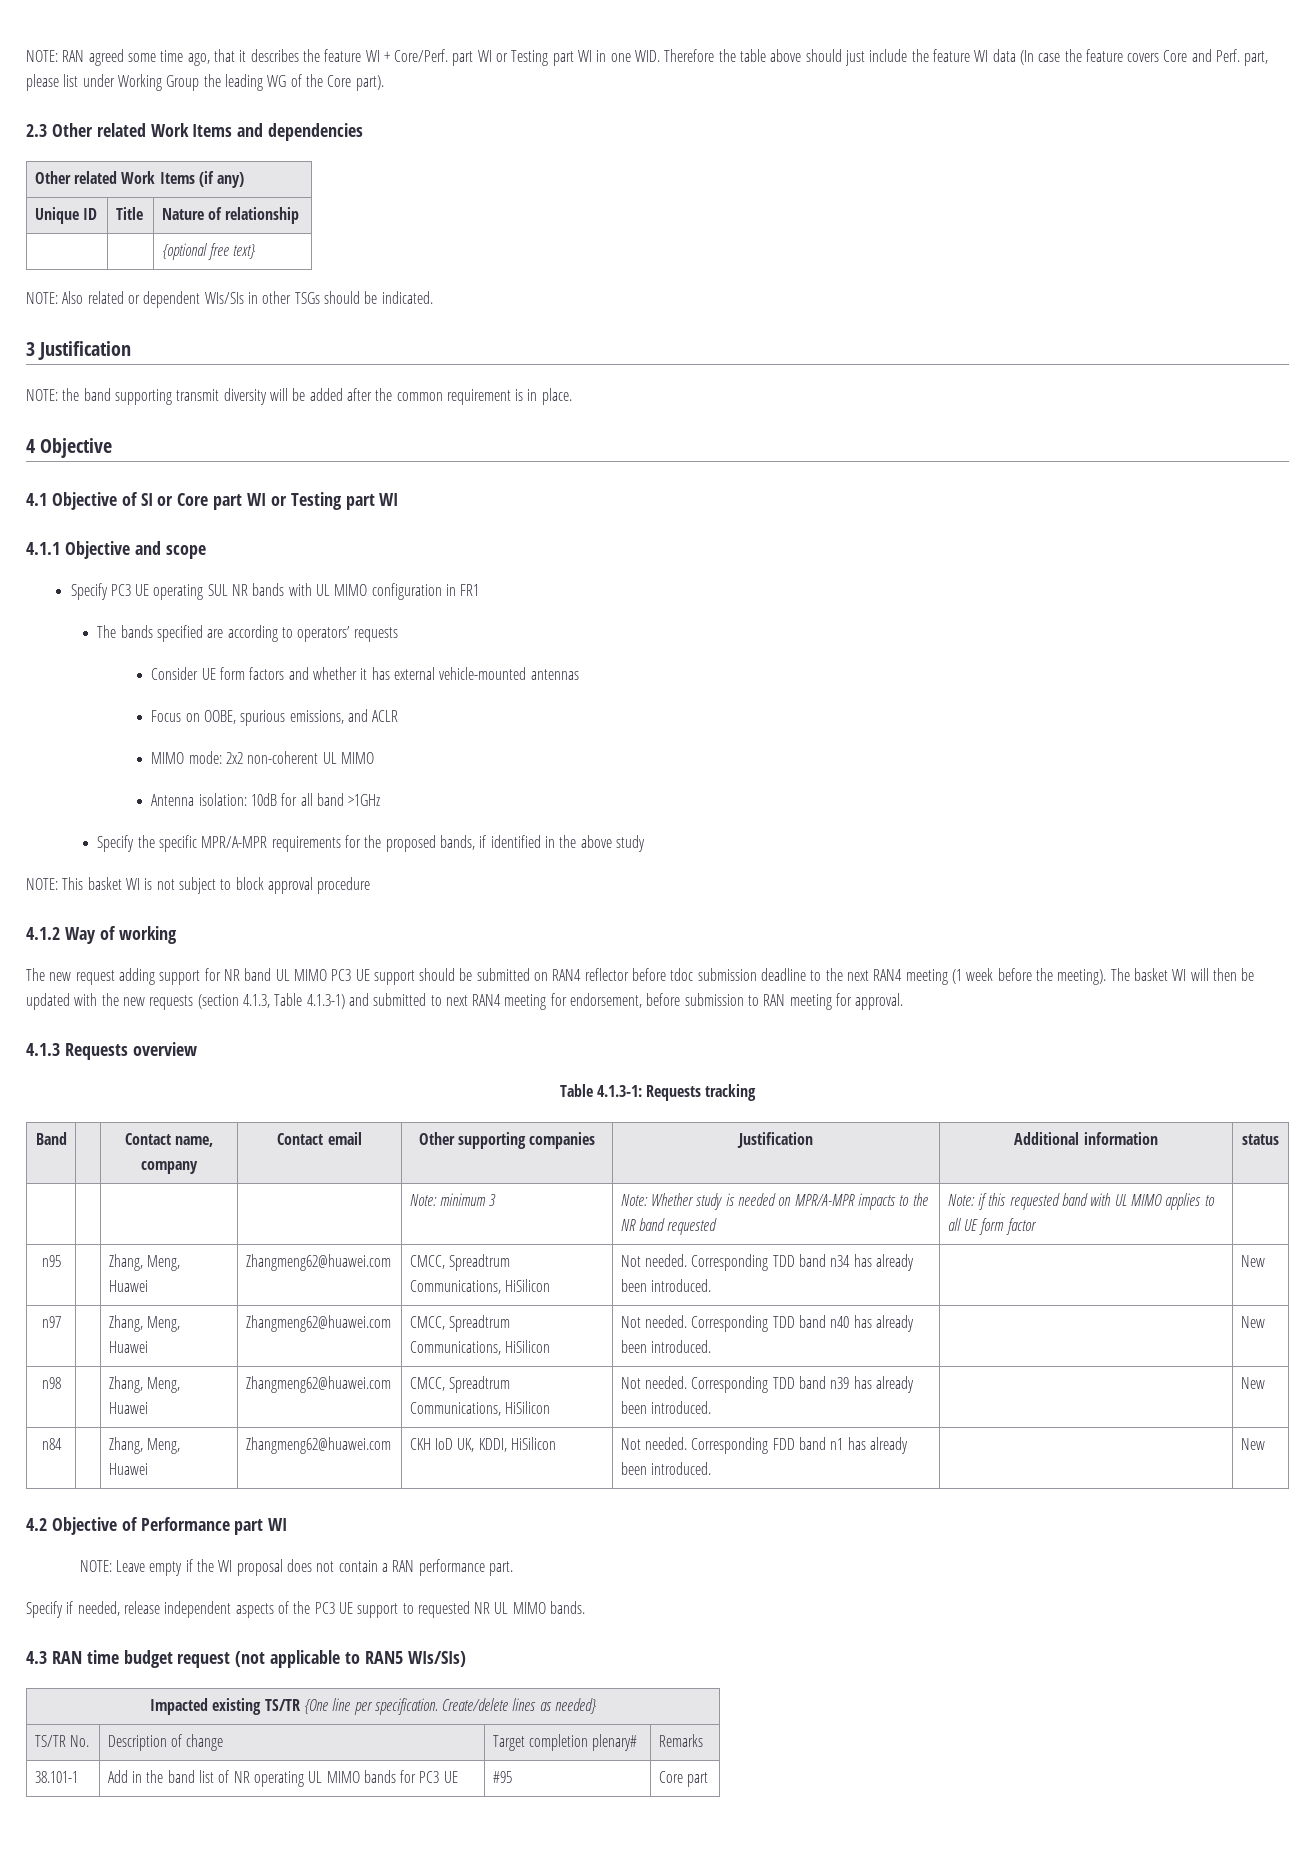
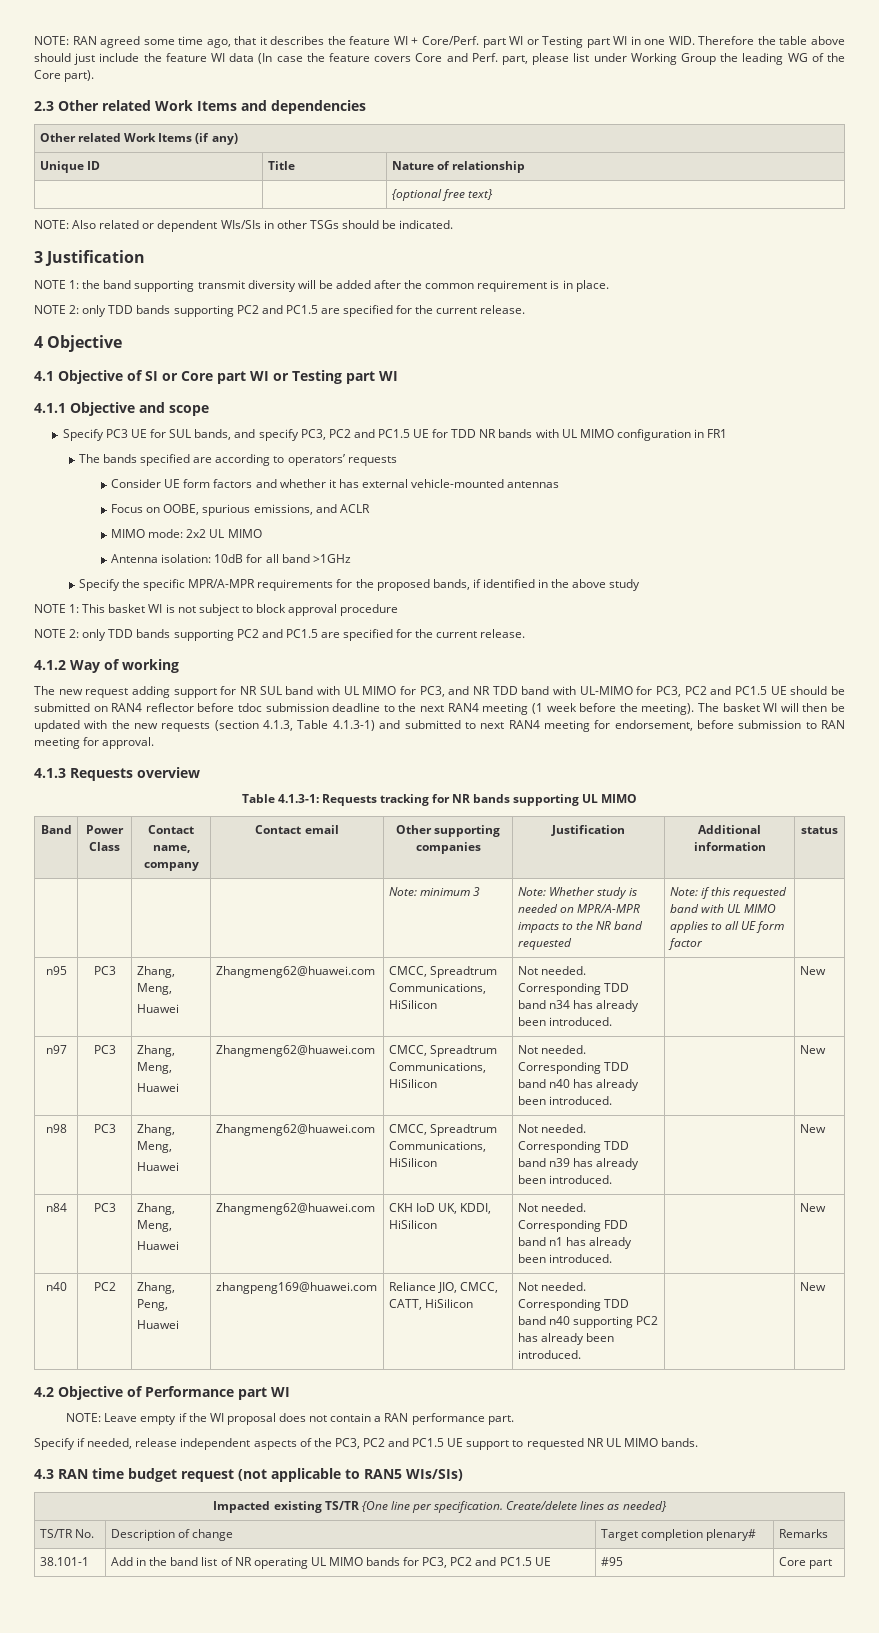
- NOTE: the band supporting transmit diversity will be added after the common requirement is in place.
+ NOTE 1: the band supporting transmit diversity will be added after the common requirement is in place.
+ NOTE 2: only TDD bands supporting PC2 and PC1.5 are specified for the current release.
- Specify PC3 UE operating SUL NR bands with UL MIMO configuration in FR1
+ Specify PC3 UE for SUL bands, and specify PC3, PC2 and PC1.5 UE for TDD NR bands with UL MIMO configuration in FR1
- MIMO mode: 2x2 non-coherent UL MIMO
+ MIMO mode: 2x2 UL MIMO
- NOTE: This basket WI is not subject to block approval procedure
+ NOTE 1: This basket WI is not subject to block approval procedure
+ NOTE 2: only TDD bands supporting PC2 and PC1.5 are specified for the current release.
- The new request adding support for NR band UL MIMO PC3 UE support should be submitted on RAN4 reflector before tdoc submission deadline to the next RAN4 meeting (1 week before the meeting).
+ The new request adding support for NR SUL band with UL MIMO for PC3, and NR TDD band with UL-MIMO for PC3, PC2 and PC1.5 UE should be submitted on RAN4 reflector before tdoc submission deadline to the next RAN4 meeting (1 week before the meeting).
- Table 4.1.3-1: Requests tracking
+ Table 4.1.3-1: Requests tracking for NR bands supporting UL MIMO
- Band | | Contact name, company | Contact email | Other supporting companies | Justification | Additional information | status
+ Band | Power Class | Contact name, company | Contact email | Other supporting companies | Justification | Additional information | status
- n95 | | Zhang, Meng,
+ n95 | PC3 | Zhang, Meng,
- n97 | | Zhang, Meng,
+ n97 | PC3 | Zhang, Meng,
- n98 | | Zhang, Meng,
+ n98 | PC3 | Zhang, Meng,
- n84 | | Zhang, Meng,
+ n84 | PC3 | Zhang, Meng,
+ n40 | PC2 | Zhang, Peng,
+ Huawei | zhangpeng169@huawei.com | Reliance JIO, CMCC, CATT, HiSilicon | Not needed. Corresponding TDD band n40 supporting PC2 has already been introduced. | | New
- Specify if needed, release independent aspects of the PC3 UE support to requested NR UL MIMO bands.
+ Specify if needed, release independent aspects of the PC3, PC2 and PC1.5 UE support to requested NR UL MIMO bands.
- 38.101-1 | Add in the band list of NR operating UL MIMO bands for PC3 UE | #95 | Core part
+ 38.101-1 | Add in the band list of NR operating UL MIMO bands for PC3, PC2 and PC1.5 UE | #95 | Core part

